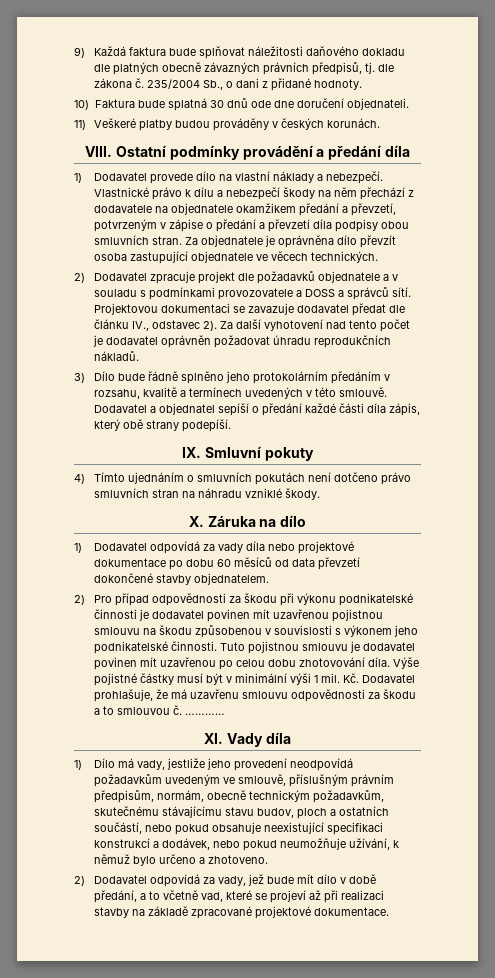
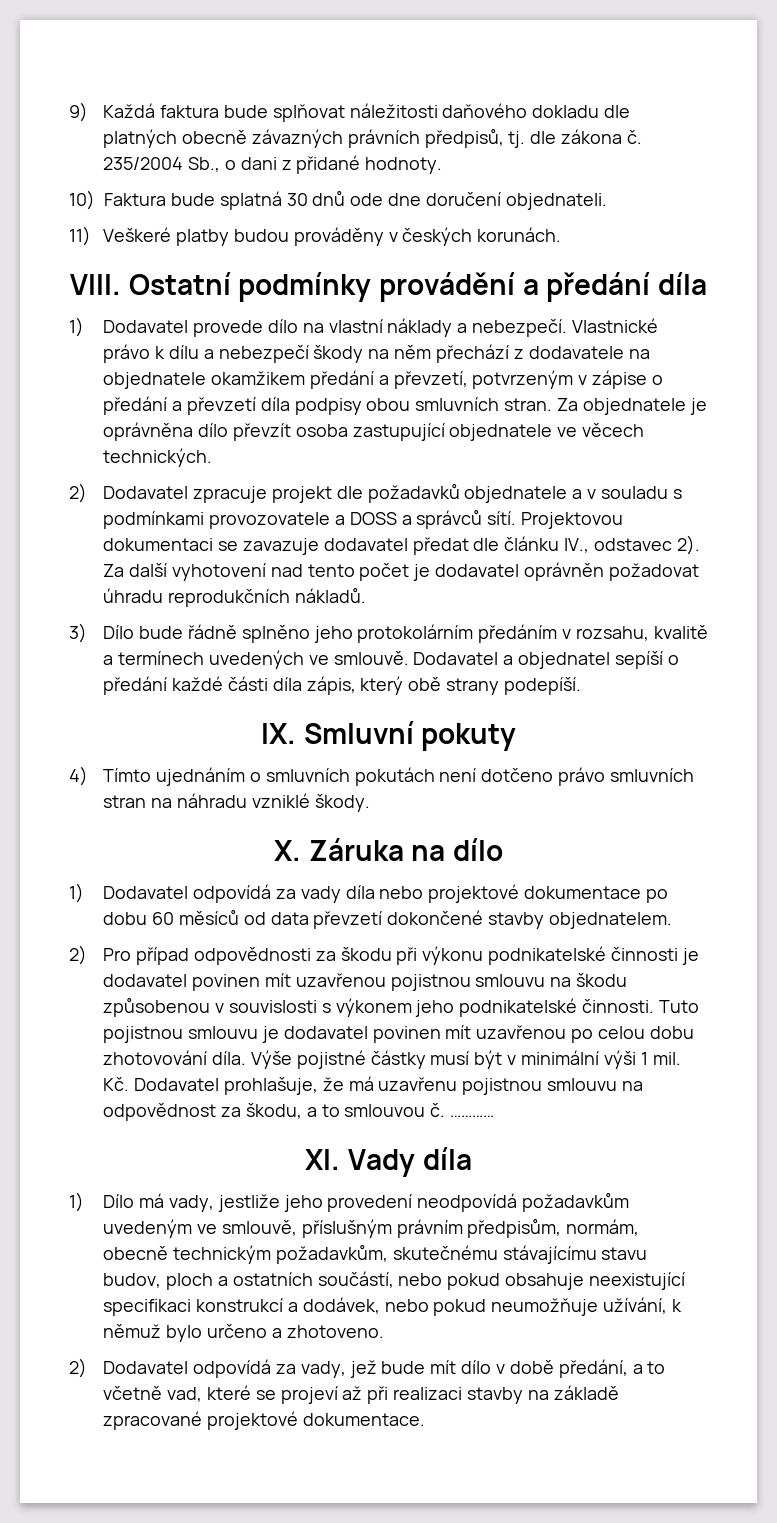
- 3) Dílo bude řádně splněno jeho protokolárním předáním v rozsahu, kvalitě a termínech uvedených v této smlouvě.
+ 3) Dílo bude řádně splněno jeho protokolárním předáním v rozsahu, kvalitě a termínech uvedených ve smlouvě.
- Kč. Dodavatel prohlašuje, že má uzavřenu smlouvu odpovědnosti za škodu a to smlouvou č.
+ Kč. Dodavatel prohlašuje, že má uzavřenu pojistnou smlouvu na odpovědnost za škodu, a to smlouvou č.

